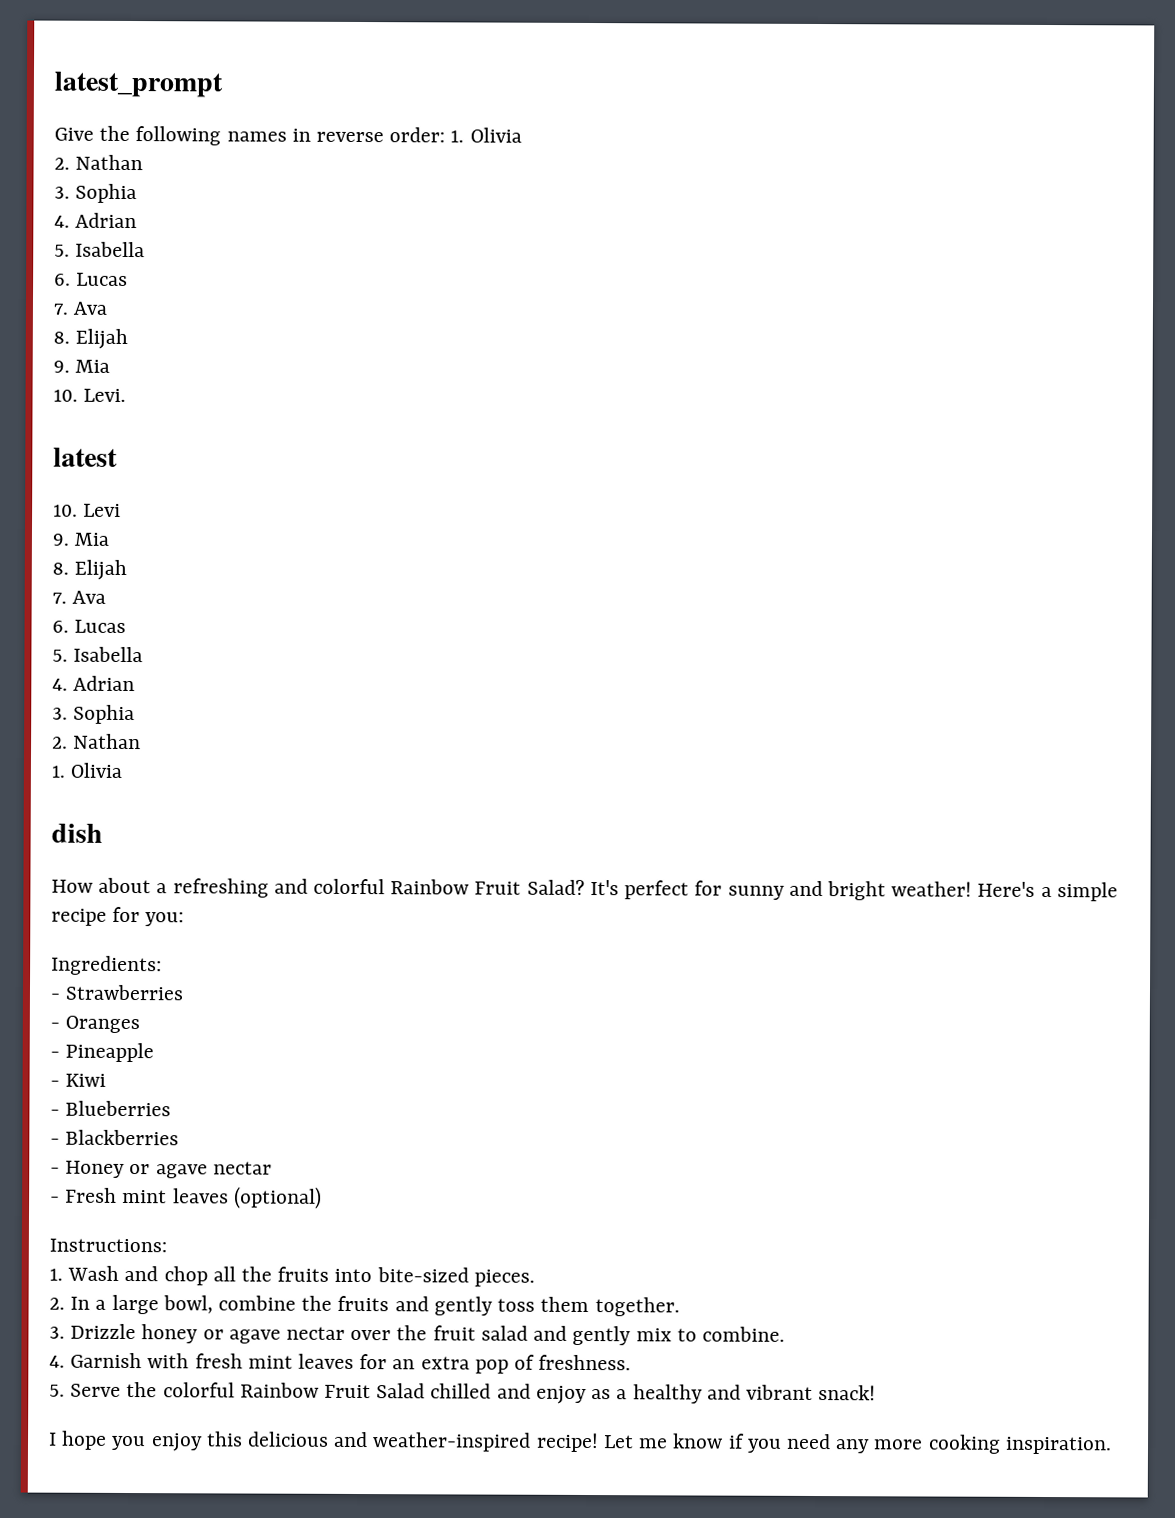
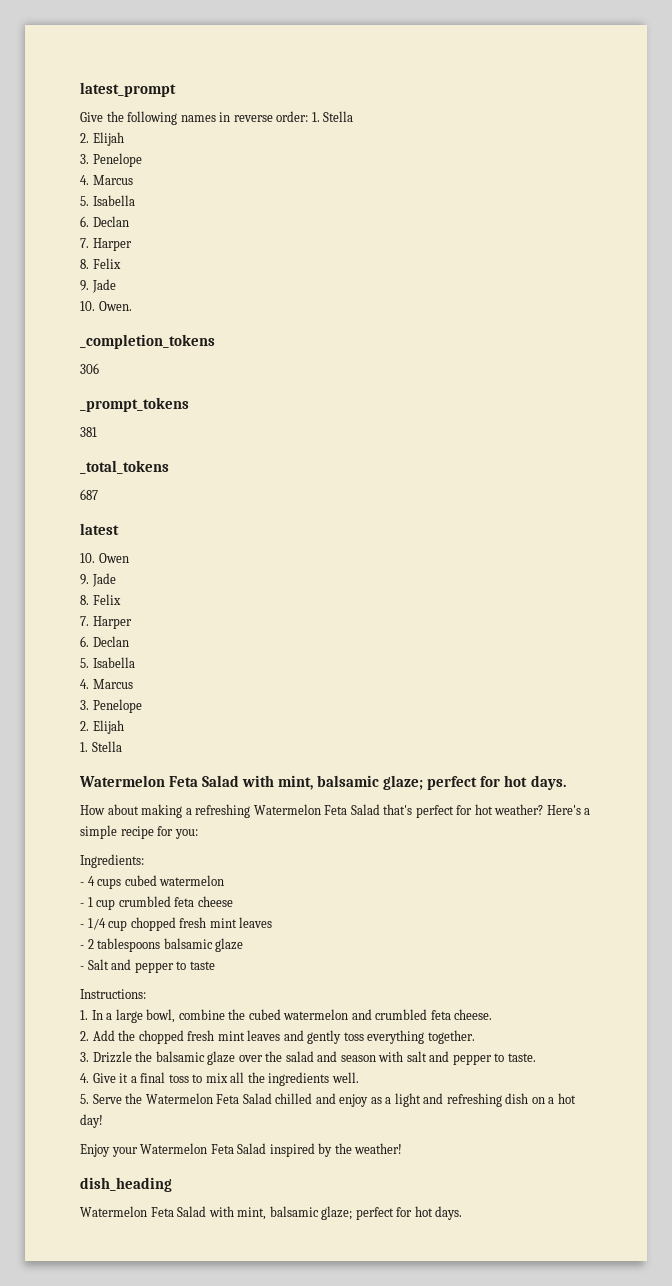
- Give the following names in reverse order: 1. Olivia
- 2. Nathan
- 3. Sophia
- 4. Adrian
+ Give the following names in reverse order: 1. Stella
+ 2. Elijah
+ 3. Penelope
+ 4. Marcus
  5. Isabella
- 6. Lucas
- 7. Ava
- 8. Elijah
- 9. Mia
- 10. Levi.
+ 6. Declan
+ 7. Harper
+ 8. Felix
+ 9. Jade
+ 10. Owen.
+ _completion_tokens
+ 306
+ _prompt_tokens
+ 381
+ _total_tokens
+ 687
- 10. Levi
- 9. Mia
- 8. Elijah
- 7. Ava
- 6. Lucas
+ 10. Owen
+ 9. Jade
+ 8. Felix
+ 7. Harper
+ 6. Declan
  5. Isabella
- 4. Adrian
- 3. Sophia
- 2. Nathan
- 1. Olivia
- dish
+ 4. Marcus
+ 3. Penelope
+ 2. Elijah
+ 1. Stella
+ Watermelon Feta Salad with mint, balsamic glaze; perfect for hot days.
- How about a refreshing and colorful Rainbow Fruit Salad? It's perfect for sunny and bright weather!
+ How about making a refreshing Watermelon Feta Salad that's perfect for hot weather?
- - Strawberries
- - Oranges
- - Pineapple
- - Kiwi
- - Blueberries
- - Blackberries
- - Honey or agave nectar
- - Fresh mint leaves (optional)
+ - 4 cups cubed watermelon
+ - 1 cup crumbled feta cheese
+ - 1/4 cup chopped fresh mint leaves
+ - 2 tablespoons balsamic glaze
+ - Salt and pepper to taste
  Instructions:
- 1. Wash and chop all the fruits into bite-sized pieces.
- 2. In a large bowl, combine the fruits and gently toss them together.
+ 1. In a large bowl, combine the cubed watermelon and crumbled feta cheese.
+ 2. Add the chopped fresh mint leaves and gently toss everything together.
- 3. Drizzle honey or agave nectar over the fruit salad and gently mix to combine.
- 4. Garnish with fresh mint leaves for an extra pop of freshness.
+ 3. Drizzle the balsamic glaze over the salad and season with salt and pepper to taste.
+ 4. Give it a final toss to mix all the ingredients well.
- 5. Serve the colorful Rainbow Fruit Salad chilled and enjoy as a healthy and vibrant snack!
- I hope you enjoy this delicious and weather-inspired recipe! Let me know if you need any more cooking inspiration.
+ 5. Serve the Watermelon Feta Salad chilled and enjoy as a light and refreshing dish on a hot day!
+ Enjoy your Watermelon Feta Salad inspired by the weather!
+ dish_heading
+ Watermelon Feta Salad with mint, balsamic glaze; perfect for hot days.

